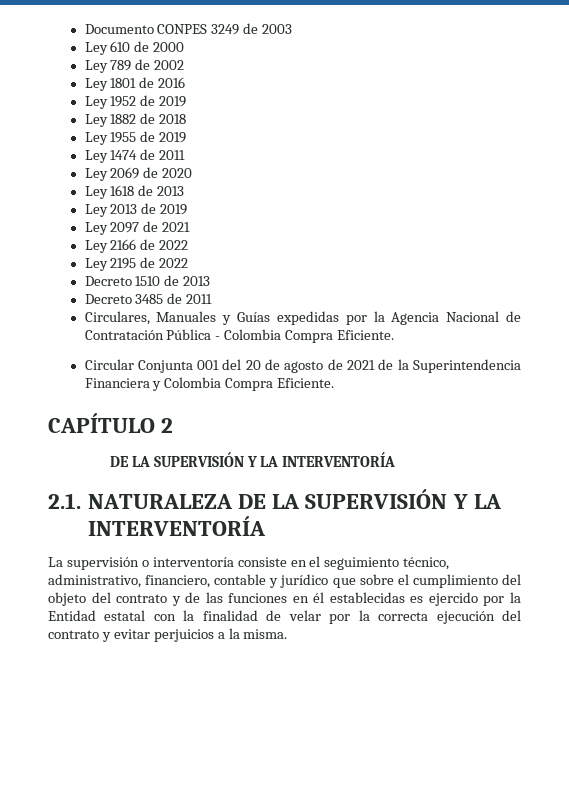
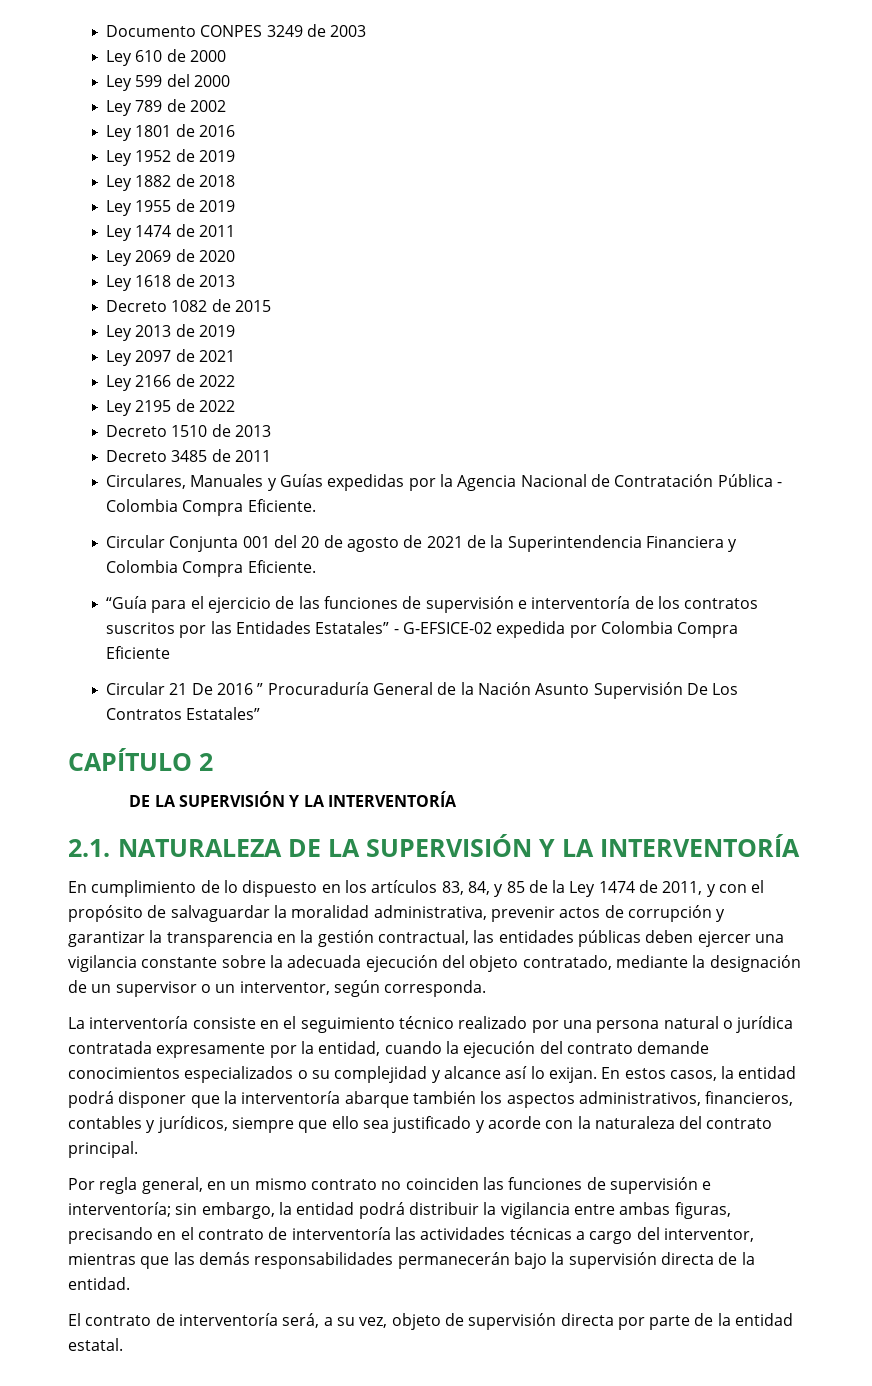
+ Ley 599 del 2000
+ Decreto 1082 de 2015
+ “Guía para el ejercicio de las funciones de supervisión e interventoría de los contratos suscritos por las Entidades Estatales” - G-EFSICE-02 expedida por Colombia Compra Eficiente
+ Circular 21 De 2016 ” Procuraduría General de la Nación Asunto Supervisión De Los Contratos Estatales”
+ En cumplimiento de lo dispuesto en los artículos 83, 84, y 85 de la Ley 1474 de 2011, y con el propósito de salvaguardar la moralidad administrativa, prevenir actos de corrupción y garantizar la transparencia en la gestión contractual, las entidades públicas deben ejercer una vigilancia constante sobre la adecuada ejecución del objeto contratado, mediante la designación de un supervisor o un interventor, según corresponda.
- La supervisión o interventoría consiste en el seguimiento técnico, administrativo, financiero, contable y jurídico que sobre el cumplimiento del objeto del contrato y de las funciones en él establecidas es ejercido por la Entidad estatal con la finalidad de velar por la correcta ejecución del contrato y evitar perjuicios a la misma.
+ La interventoría consiste en el seguimiento técnico realizado por una persona natural o jurídica contratada expresamente por la entidad, cuando la ejecución del contrato demande conocimientos especializados o su complejidad y alcance así lo exijan. En estos casos, la entidad podrá disponer que la interventoría abarque también los aspectos administrativos, financieros, contables y jurídicos, siempre que ello sea justificado y acorde con la naturaleza del contrato principal.
+ Por regla general, en un mismo contrato no coinciden las funciones de supervisión e interventoría; sin embargo, la entidad podrá distribuir la vigilancia entre ambas figuras, precisando en el contrato de interventoría las actividades técnicas a cargo del interventor, mientras que las demás responsabilidades permanecerán bajo la supervisión directa de la entidad.
+ El contrato de interventoría será, a su vez, objeto de supervisión directa por parte de la entidad estatal.

